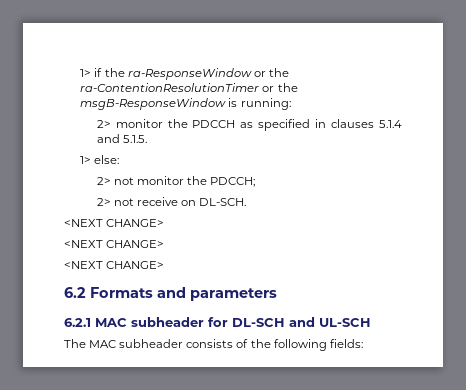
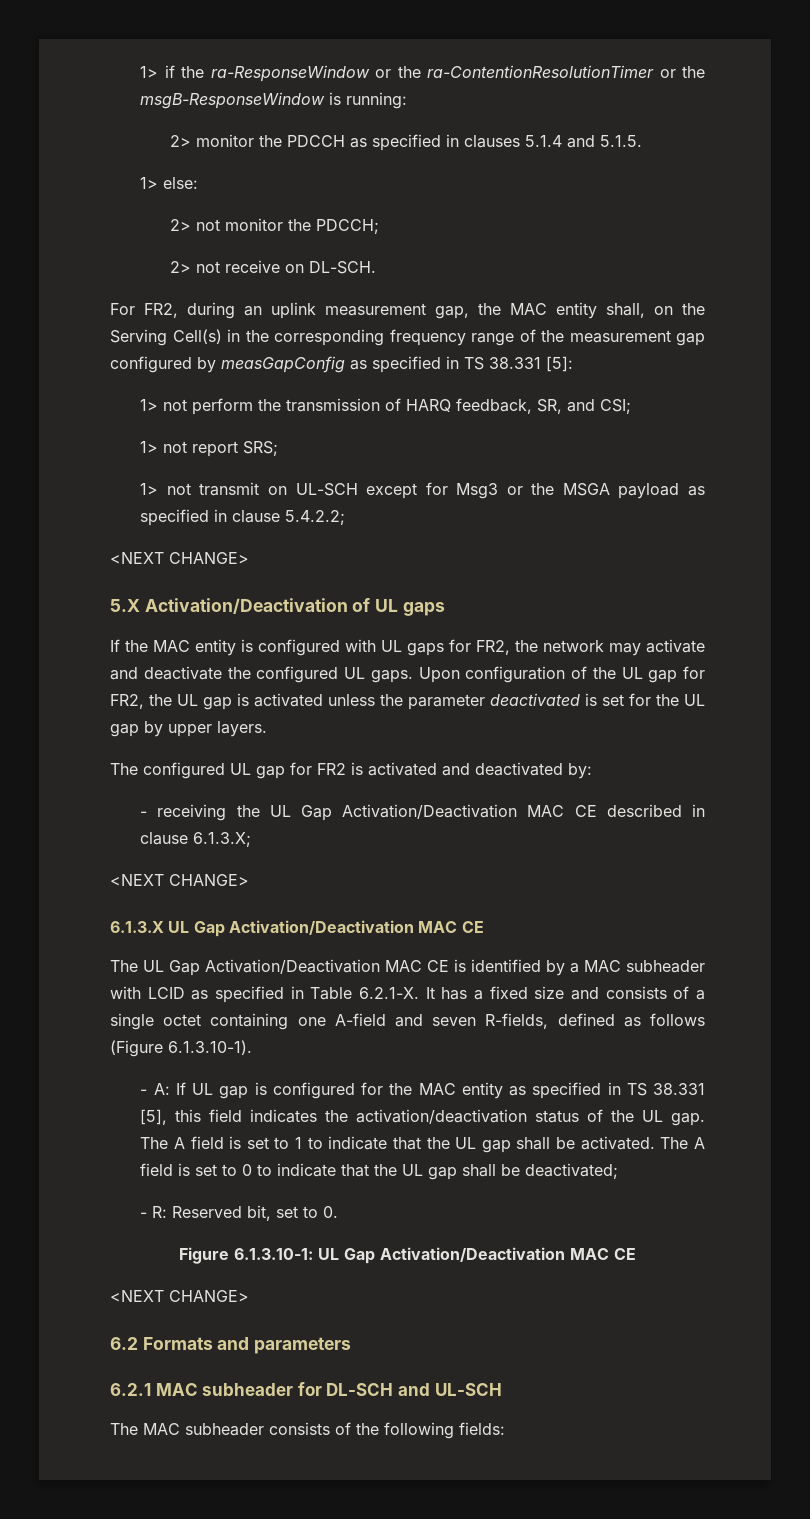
  2> not receive on DL-SCH.
+ For FR2, during an uplink measurement gap, the MAC entity shall, on the Serving Cell(s) in the corresponding frequency range of the measurement gap configured by measGapConfig as specified in TS 38.331 [5]:
+ 1> not perform the transmission of HARQ feedback, SR, and CSI;
+ 1> not report SRS;
+ 1> not transmit on UL-SCH except for Msg3 or the MSGA payload as specified in clause 5.4.2.2;
  <NEXT CHANGE>
+ 5.X Activation/Deactivation of UL gaps
+ If the MAC entity is configured with UL gaps for FR2, the network may activate and deactivate the configured UL gaps. Upon configuration of the UL gap for FR2, the UL gap is activated unless the parameter deactivated is set for the UL gap by upper layers.
+ The configured UL gap for FR2 is activated and deactivated by:
+ - receiving the UL Gap Activation/Deactivation MAC CE described in clause 6.1.3.X;
  <NEXT CHANGE>
+ 6.1.3.X UL Gap Activation/Deactivation MAC CE
+ The UL Gap Activation/Deactivation MAC CE is identified by a MAC subheader with LCID as specified in Table 6.2.1-X. It has a fixed size and consists of a single octet containing one A-field and seven R-fields, defined as follows (Figure 6.1.3.10-1).
+ - A: If UL gap is configured for the MAC entity as specified in TS 38.331 [5], this field indicates the activation/deactivation status of the UL gap. The A field is set to 1 to indicate that the UL gap shall be activated. The A field is set to 0 to indicate that the UL gap shall be deactivated;
+ - R: Reserved bit, set to 0.
+ Figure 6.1.3.10-1: UL Gap Activation/Deactivation MAC CE

